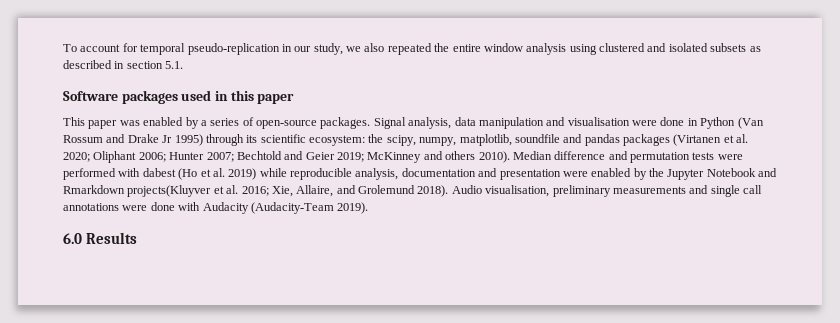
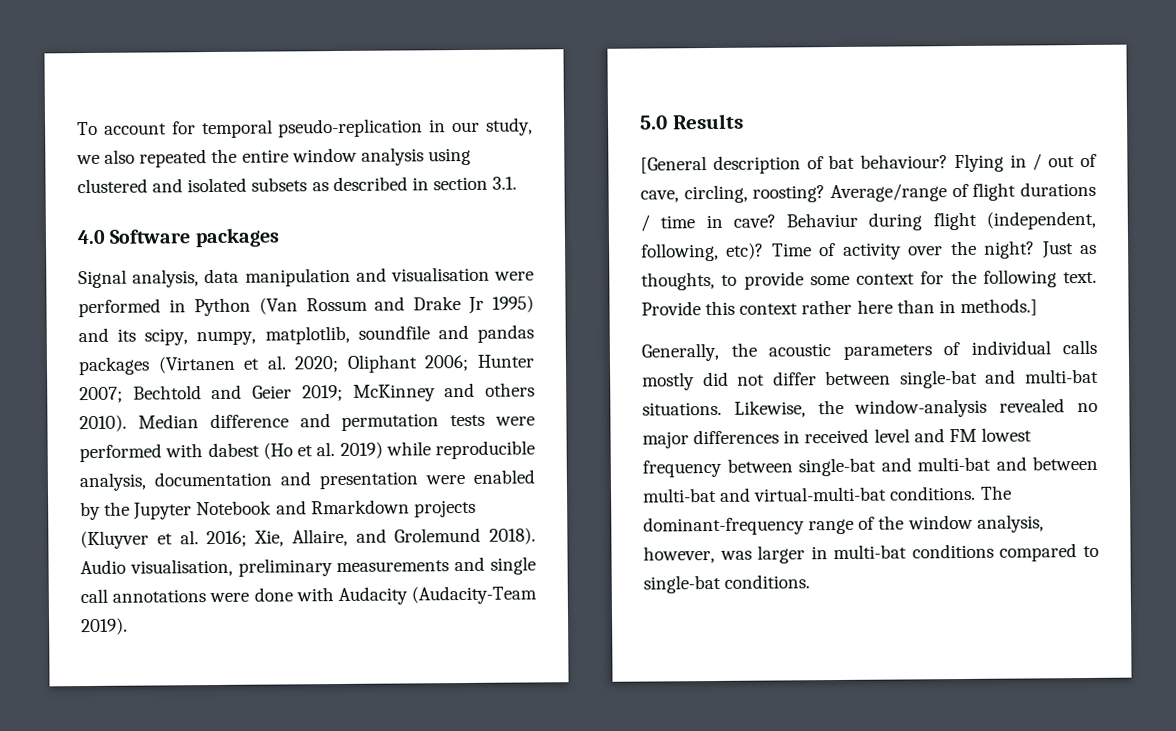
- To account for temporal pseudo-replication in our study, we also repeated the entire window analysis using clustered and isolated subsets as described in section 5.1.
- Software packages used in this paper
- This paper was enabled by a series of open-source packages. Signal analysis, data manipulation and visualisation were done in Python (Van Rossum and Drake Jr 1995) through its scientific ecosystem: the scipy, numpy, matplotlib, soundfile and pandas packages (Virtanen et al. 2020;
+ To account for temporal pseudo-replication in our study, we also repeated the entire window analysis using clustered and isolated subsets as described in section 3.1.
+ 4.0 Software packages
+ Signal analysis, data manipulation and visualisation were performed in Python (Van Rossum and Drake Jr 1995) and its scipy, numpy, matplotlib, soundfile and pandas packages (Virtanen et al. 2020;
- Median difference and permutation tests were performed with dabest (Ho et al. 2019) while reproducible analysis, documentation and presentation were enabled by the Jupyter Notebook and Rmarkdown projects(Kluyver et al. 2016; Xie, Allaire, and Grolemund 2018).
+ Median difference and permutation tests were performed with dabest (Ho et al. 2019) while reproducible analysis, documentation and presentation were enabled by the Jupyter Notebook and Rmarkdown projects (Kluyver et al. 2016; Xie, Allaire, and Grolemund 2018).
- 6.0 Results
+ 5.0 Results
+ [General description of bat behaviour? Flying in / out of cave, circling, roosting? Average/range of flight durations / time in cave? Behaviur during flight (independent, following, etc)? Time of activity over the night? Just as thoughts, to provide some context for the following text. Provide this context rather here than in methods.]
+ Generally, the acoustic parameters of individual calls mostly did not differ between single-bat and multi-bat situations. Likewise, the window-analysis revealed no major differences in received level and FM lowest frequency between single-bat and multi-bat and between multi-bat and virtual-multi-bat conditions. The dominant-frequency range of the window analysis, however, was larger in multi-bat conditions compared to single-bat conditions.

